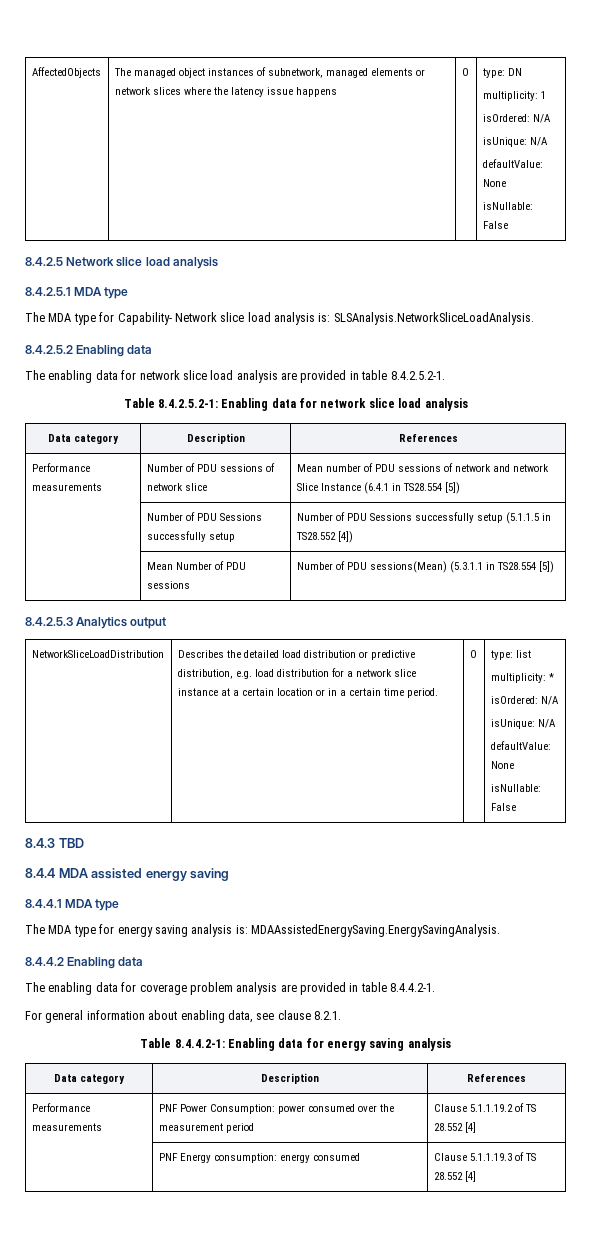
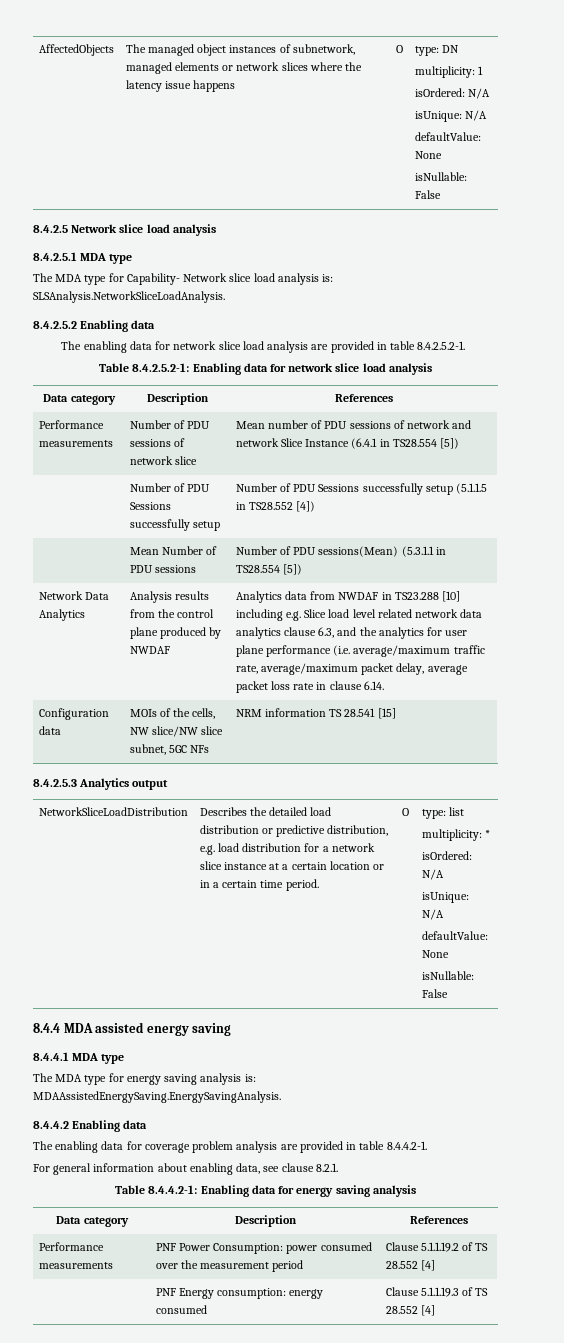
+ Network Data Analytics | Analysis results from the control plane produced by NWDAF | Analytics data from NWDAF in TS23.288 [10] including e.g. Slice load level related network data analytics clause 6.3, and the analytics for user plane performance (i.e. average/maximum traffic rate, average/maximum packet delay, average packet loss rate in clause 6.14.
+ Configuration data | MOIs of the cells, NW slice/NW slice subnet, 5GC NFs | NRM information TS 28.541 [15]
- 8.4.3 TBD

